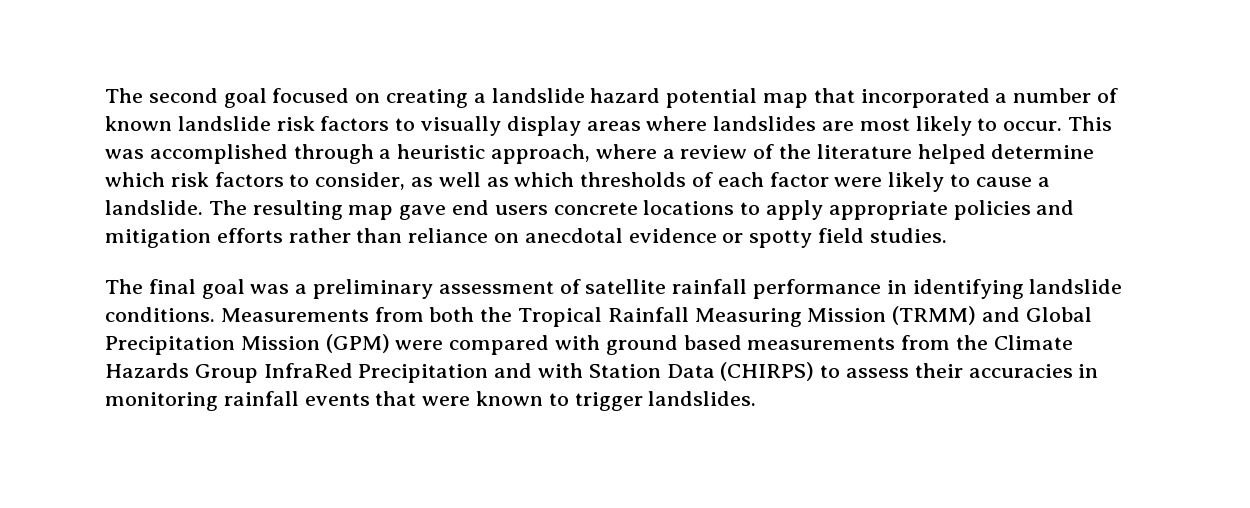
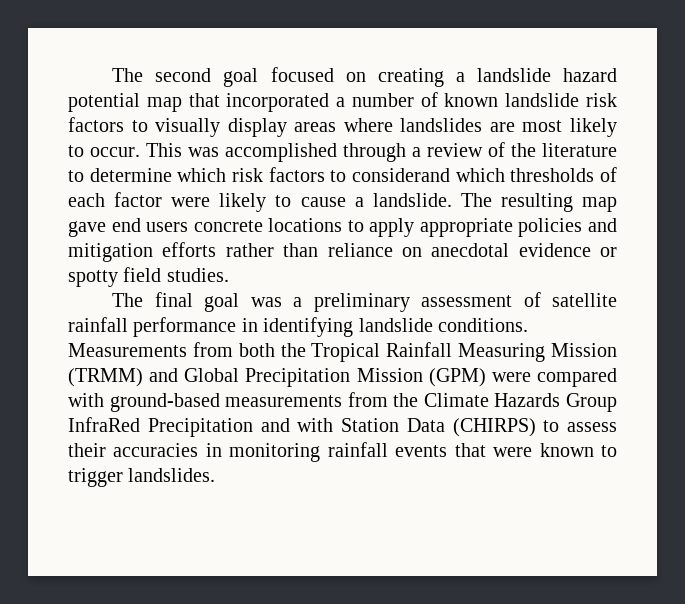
- This was accomplished through a heuristic approach, where a review of the literature helped determine which risk factors to consider, as well as which thresholds of each factor were likely to cause a landslide.
+ This was accomplished through a review of the literature to determine which risk factors to considerand which thresholds of each factor were likely to cause a landslide.
- Measurements from both the Tropical Rainfall Measuring Mission (TRMM) and Global Precipitation Mission (GPM) were compared with ground based measurements from the Climate Hazards Group InfraRed Precipitation and with Station Data (CHIRPS) to assess their accuracies in monitoring rainfall events that were known to trigger landslides.
+ Measurements from both the Tropical Rainfall Measuring Mission (TRMM) and Global Precipitation Mission (GPM) were compared with ground-based measurements from the Climate Hazards Group InfraRed Precipitation and with Station Data (CHIRPS) to assess their accuracies in monitoring rainfall events that were known to trigger landslides.

